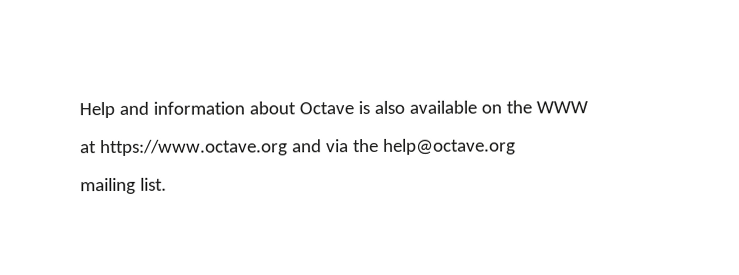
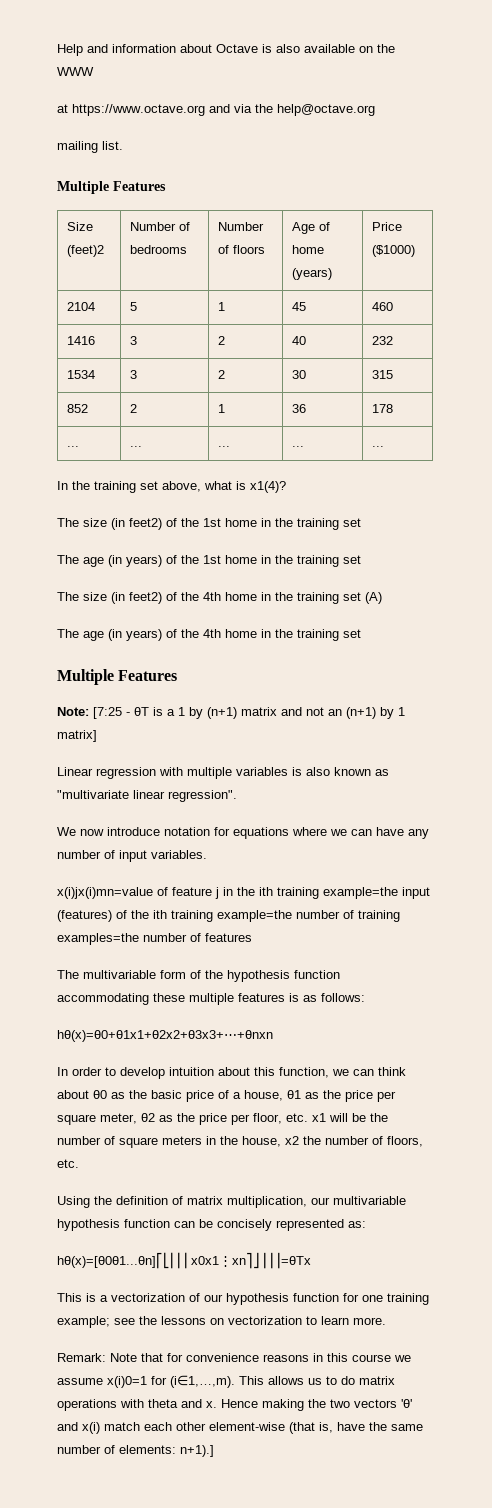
  mailing list.
+ Multiple Features
+ Size (feet)2 | Number of bedrooms | Number of floors | Age of home (years) | Price ($1000)
+ 2104 | 5 | 1 | 45 | 460
+ 1416 | 3 | 2 | 40 | 232
+ 1534 | 3 | 2 | 30 | 315
+ 852 | 2 | 1 | 36 | 178
+ ... | ... | ... | ... | ...
+ In the training set above, what is x1(4)?
+ The size (in feet2) of the 1st home in the training set
+ The age (in years) of the 1st home in the training set
+ The size (in feet2) of the 4th home in the training set (A)
+ The age (in years) of the 4th home in the training set
+ Multiple Features
+ Note: [7:25 - θT is a 1 by (n+1) matrix and not an (n+1) by 1 matrix]
+ Linear regression with multiple variables is also known as "multivariate linear regression".
+ We now introduce notation for equations where we can have any number of input variables.
+ x(i)jx(i)mn=value of feature j in the ith training example=the input (features) of the ith training example=the number of training examples=the number of features
+ The multivariable form of the hypothesis function accommodating these multiple features is as follows:
+ hθ(x)=θ0+θ1x1+θ2x2+θ3x3+⋯+θnxn
+ In order to develop intuition about this function, we can think about θ0 as the basic price of a house, θ1 as the price per square meter, θ2 as the price per floor, etc. x1 will be the number of square meters in the house, x2 the number of floors, etc.
+ Using the definition of matrix multiplication, our multivariable hypothesis function can be concisely represented as:
+ hθ(x)=[θ0θ1...θn]⎡⎣⎢⎢⎢x0x1⋮xn⎤⎦⎥⎥⎥=θTx
+ This is a vectorization of our hypothesis function for one training example; see the lessons on vectorization to learn more.
+ Remark: Note that for convenience reasons in this course we assume x(i)0=1 for (i∈1,…,m). This allows us to do matrix operations with theta and x. Hence making the two vectors 'θ' and x(i) match each other element-wise (that is, have the same number of elements: n+1).]

